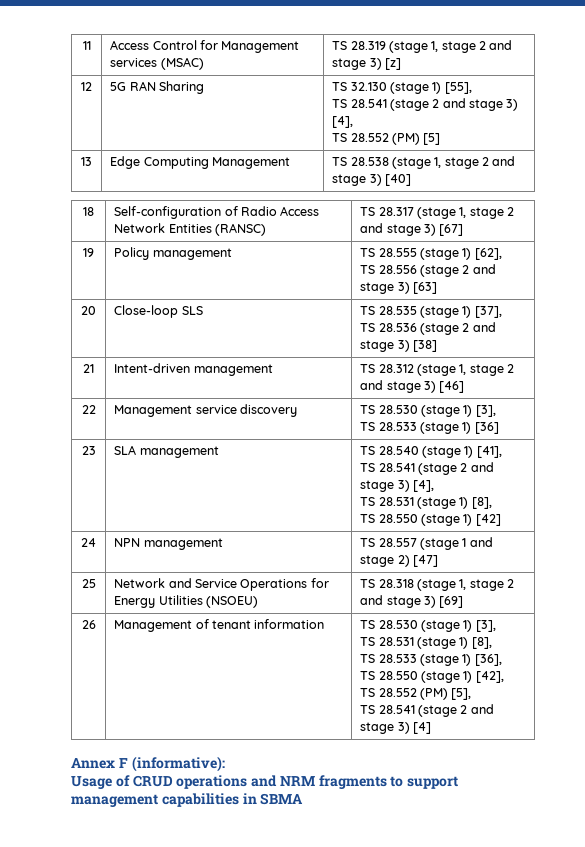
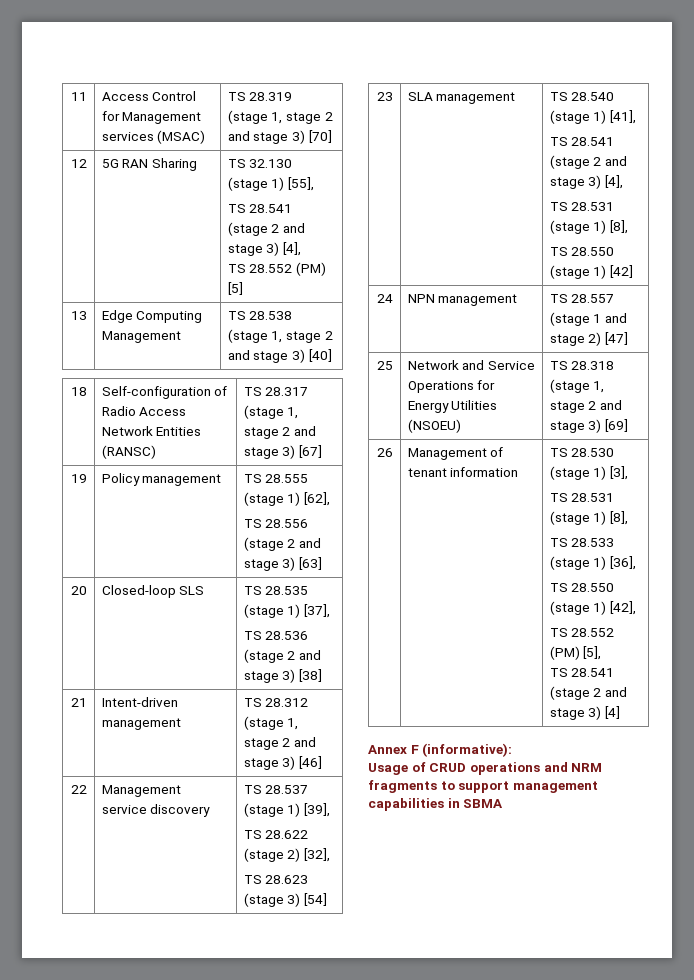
- 11 | Access Control for Management services (MSAC) | TS 28.319 (stage 1, stage 2 and stage 3) [z]
+ 11 | Access Control for Management services (MSAC) | TS 28.319 (stage 1, stage 2 and stage 3) [70]
- 20 | Close-loop SLS | TS 28.535 (stage 1) [37],
+ 20 | Closed-loop SLS | TS 28.535 (stage 1) [37],
- 22 | Management service discovery | TS 28.530 (stage 1) [3],
- TS 28.533 (stage 1) [36]
+ 22 | Management service discovery | TS 28.537 (stage 1) [39],
+ TS 28.622 (stage 2) [32],
+ TS 28.623 (stage 3) [54]

